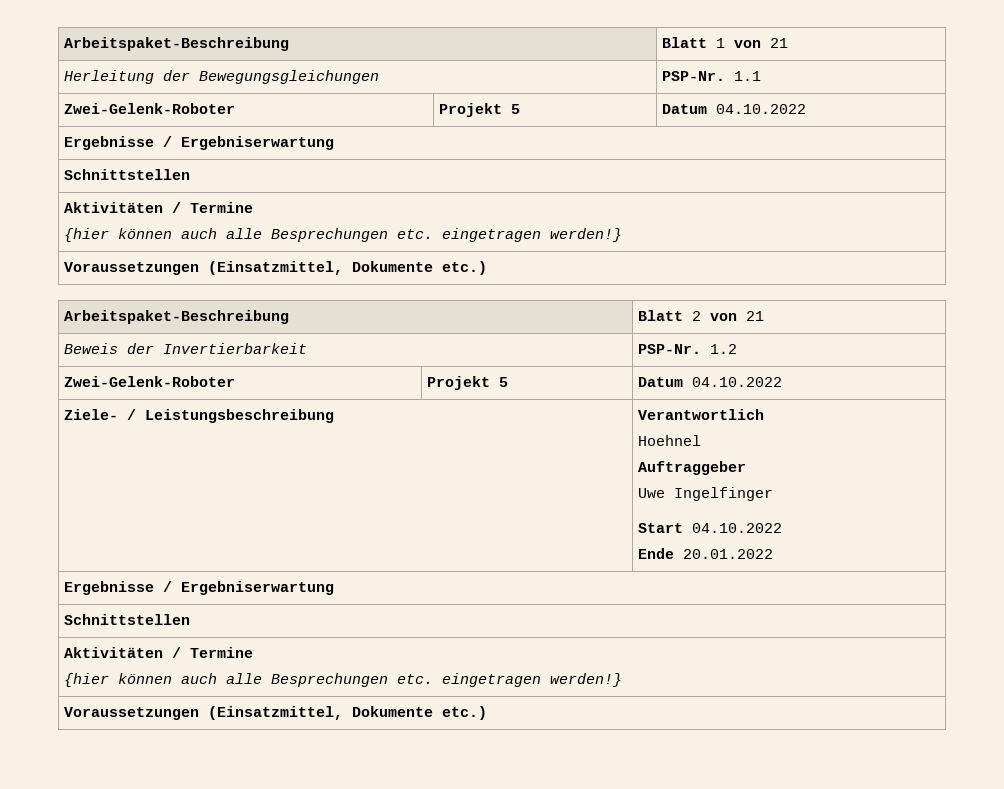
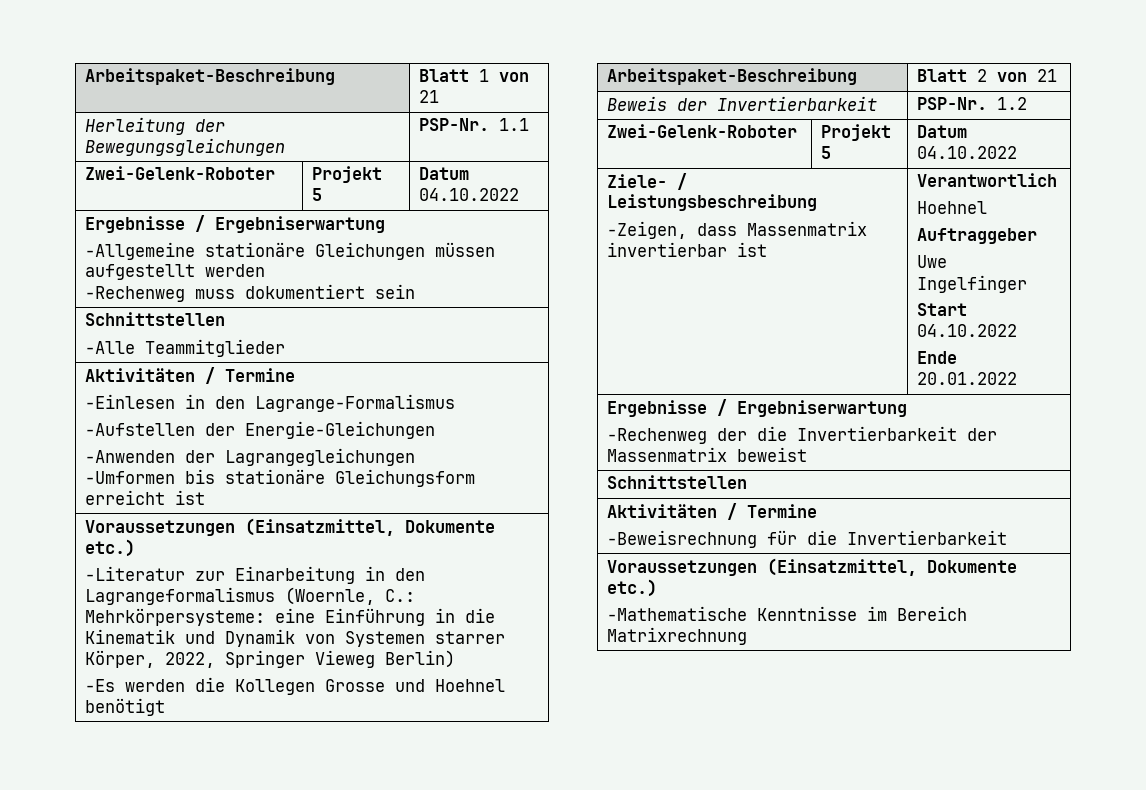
  Herleitung der Bewegungsgleichungen | PSP-Nr. 1.1
  Zwei-Gelenk-Roboter | Projekt 5 | Datum 04.10.2022
  Ergebnisse / Ergebniserwartung
+ -Allgemeine stationäre Gleichungen müssen aufgestellt werden
+ -Rechenweg muss dokumentiert sein
  Schnittstellen
+ -Alle Teammitglieder
  Aktivitäten / Termine
- {hier können auch alle Besprechungen etc. eingetragen werden!}
+ -Einlesen in den Lagrange-Formalismus
+ -Aufstellen der Energie-Gleichungen
+ -Anwenden der Lagrangegleichungen
+ -Umformen bis stationäre Gleichungsform erreicht ist
  Voraussetzungen (Einsatzmittel, Dokumente etc.)
+ -Literatur zur Einarbeitung in den Lagrangeformalismus (Woernle, C.: Mehrkörpersysteme: eine Einführung in die Kinematik und Dynamik von Systemen starrer Körper, 2022, Springer Vieweg Berlin)
+ -Es werden die Kollegen Grosse und Hoehnel benötigt
- Ziele- / Leistungsbeschreibung | Verantwortlich
+ Ziele- / Leistungsbeschreibung
+ -Zeigen, dass Massenmatrix invertierbar ist | Verantwortlich
  Hoehnel
  Auftraggeber
  Uwe Ingelfinger
  Start 04.10.2022
  Ende 20.01.2022
  Ergebnisse / Ergebniserwartung
+ -Rechenweg der die Invertierbarkeit der Massenmatrix beweist
  Schnittstellen
  Aktivitäten / Termine
- {hier können auch alle Besprechungen etc. eingetragen werden!}
+ -Beweisrechnung für die Invertierbarkeit
  Voraussetzungen (Einsatzmittel, Dokumente etc.)
+ -Mathematische Kenntnisse im Bereich Matrixrechnung

